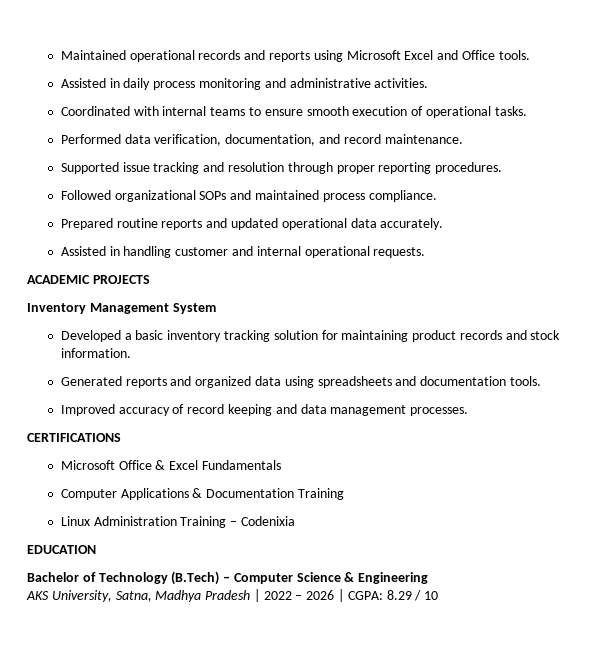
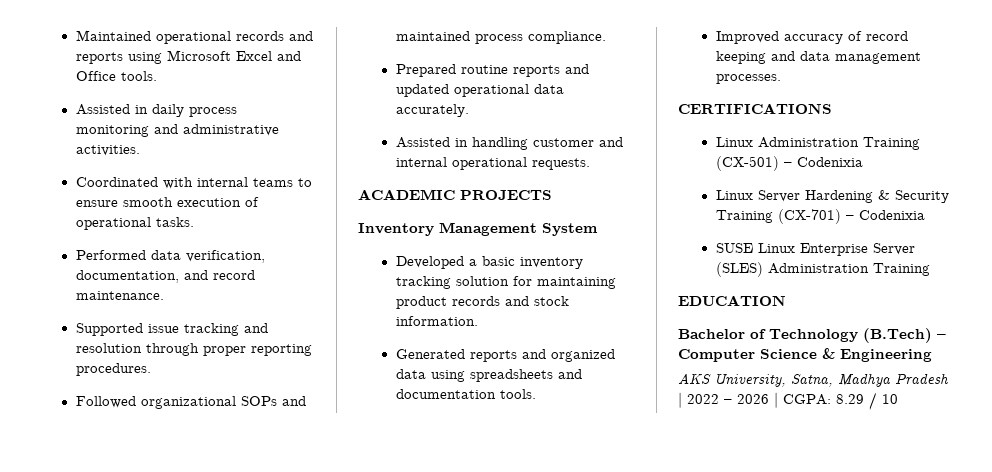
- Microsoft Office & Excel Fundamentals
- Computer Applications & Documentation Training
- Linux Administration Training – Codenixia
+ Linux Administration Training (CX-501) – Codenixia
+ Linux Server Hardening & Security Training (CX-701) – Codenixia
+ SUSE Linux Enterprise Server (SLES) Administration Training

